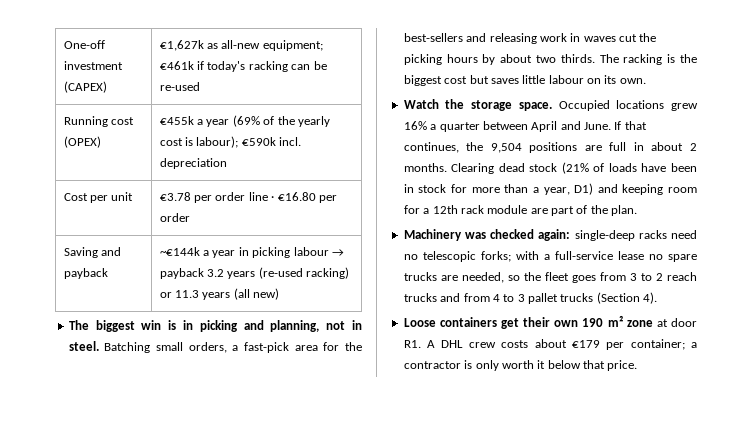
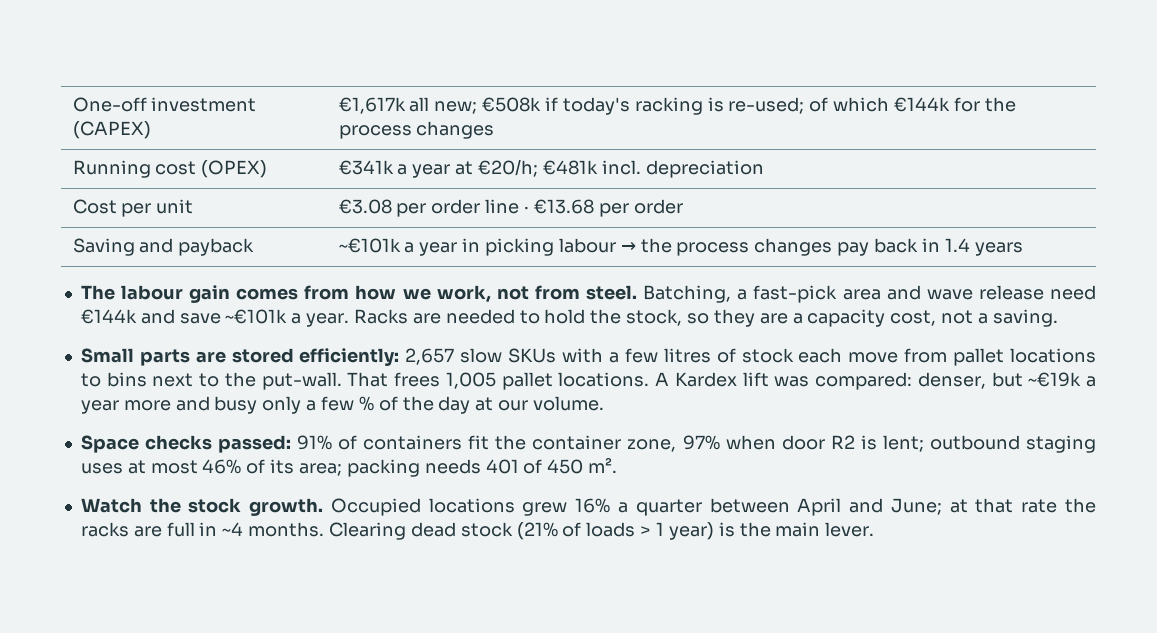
- One-off investment (CAPEX) | €1,627k as all-new equipment; €461k if today's racking can be re-used
+ One-off investment (CAPEX) | €1,617k all new; €508k if today's racking is re-used; of which €144k for the process changes
- Running cost (OPEX) | €455k a year (69% of the yearly cost is labour); €590k incl. depreciation
+ Running cost (OPEX) | €341k a year at €20/h; €481k incl. depreciation
- Cost per unit | €3.78 per order line · €16.80 per order
+ Cost per unit | €3.08 per order line · €13.68 per order
- Saving and payback | ~€144k a year in picking labour → payback 3.2 years (re-used racking) or 11.3 years (all new)
- The biggest win is in picking and planning, not in steel. Batching small orders, a fast-pick area for the best-sellers and releasing work in waves cut the picking hours by about two thirds. The racking is the biggest cost but saves little labour on its own.
+ Saving and payback | ~€101k a year in picking labour → the process changes pay back in 1.4 years
+ The labour gain comes from how we work, not from steel. Batching, a fast-pick area and wave release need €144k and save ~€101k a year. Racks are needed to hold the stock, so they are a capacity cost, not a saving.
+ Small parts are stored efficiently: 2,657 slow SKUs with a few litres of stock each move from pallet locations to bins next to the put-wall. That frees 1,005 pallet locations. A Kardex lift was compared: denser, but ~€19k a year more and busy only a few % of the day at our volume.
+ Space checks passed: 91% of containers fit the container zone, 97% when door R2 is lent; outbound staging uses at most 46% of its area; packing needs 401 of 450 m².
- Watch the storage space.
+ Watch the stock growth.
- Occupied locations grew 16% a quarter between April and June. If that continues, the 9,504 positions are full in about 2 months.
+ Occupied locations grew 16% a quarter between April and June; at that rate the racks are full in ~4 months.
- Clearing dead stock (21% of loads have been in stock for more than a year, D1) and keeping room for a 12th rack module are part of the plan.
- Machinery was checked again: single-deep racks need no telescopic forks; with a full-service lease no spare trucks are needed, so the fleet goes from 3 to 2 reach trucks and from 4 to 3 pallet trucks (Section 4).
- Loose containers get their own 190 m² zone at door R1. A DHL crew costs about €179 per container; a contractor is only worth it below that price.
+ Clearing dead stock (21% of loads > 1 year) is the main lever.

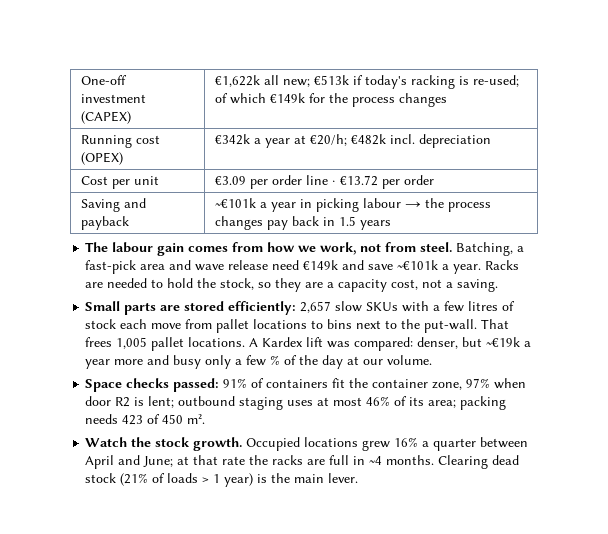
- One-off investment (CAPEX) | €1,617k all new; €508k if today's racking is re-used; of which €144k for the process changes
+ One-off investment (CAPEX) | €1,622k all new; €513k if today's racking is re-used; of which €149k for the process changes
- Running cost (OPEX) | €341k a year at €20/h; €481k incl. depreciation
+ Running cost (OPEX) | €342k a year at €20/h; €482k incl. depreciation
- Cost per unit | €3.08 per order line · €13.68 per order
+ Cost per unit | €3.09 per order line · €13.72 per order
- Saving and payback | ~€101k a year in picking labour → the process changes pay back in 1.4 years
+ Saving and payback | ~€101k a year in picking labour → the process changes pay back in 1.5 years
- Batching, a fast-pick area and wave release need €144k and save ~€101k a year.
+ Batching, a fast-pick area and wave release need €149k and save ~€101k a year.
- Space checks passed: 91% of containers fit the container zone, 97% when door R2 is lent; outbound staging uses at most 46% of its area; packing needs 401 of 450 m².
+ Space checks passed: 91% of containers fit the container zone, 97% when door R2 is lent; outbound staging uses at most 46% of its area; packing needs 423 of 450 m².

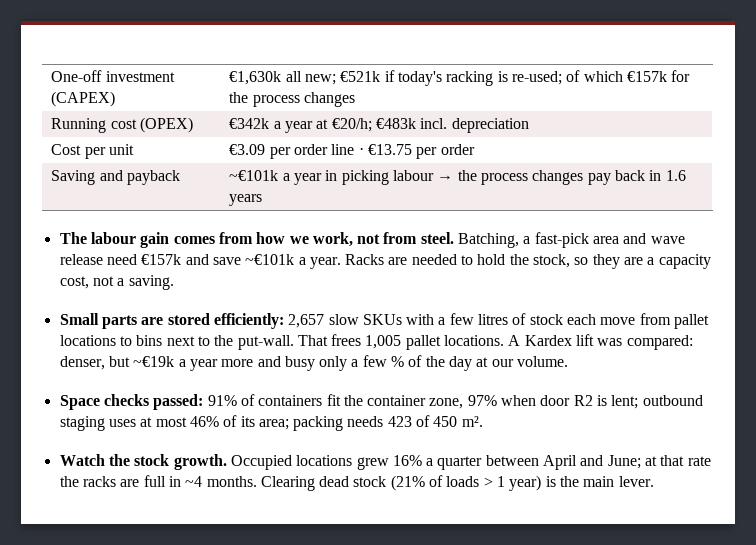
- One-off investment (CAPEX) | €1,622k all new; €513k if today's racking is re-used; of which €149k for the process changes
+ One-off investment (CAPEX) | €1,630k all new; €521k if today's racking is re-used; of which €157k for the process changes
- Running cost (OPEX) | €342k a year at €20/h; €482k incl. depreciation
+ Running cost (OPEX) | €342k a year at €20/h; €483k incl. depreciation
- Cost per unit | €3.09 per order line · €13.72 per order
+ Cost per unit | €3.09 per order line · €13.75 per order
- Saving and payback | ~€101k a year in picking labour → the process changes pay back in 1.5 years
+ Saving and payback | ~€101k a year in picking labour → the process changes pay back in 1.6 years
- Batching, a fast-pick area and wave release need €149k and save ~€101k a year.
+ Batching, a fast-pick area and wave release need €157k and save ~€101k a year.

